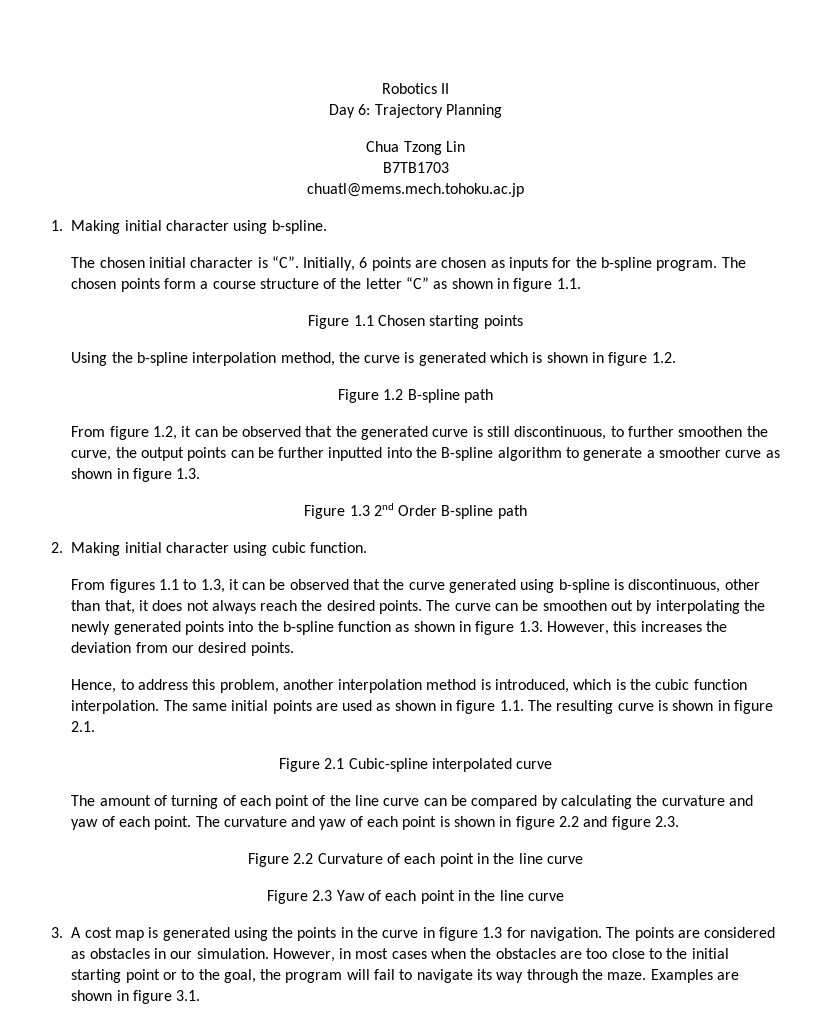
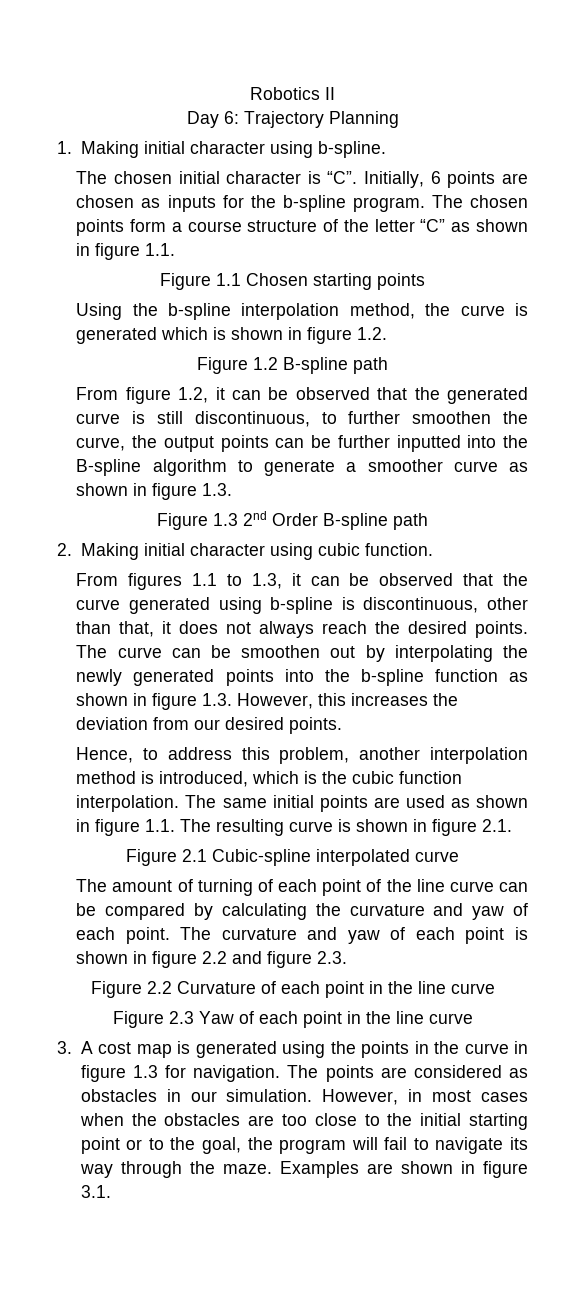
- Chua Tzong Lin
- B7TB1703
- chuatl@mems.mech.tohoku.ac.jp

